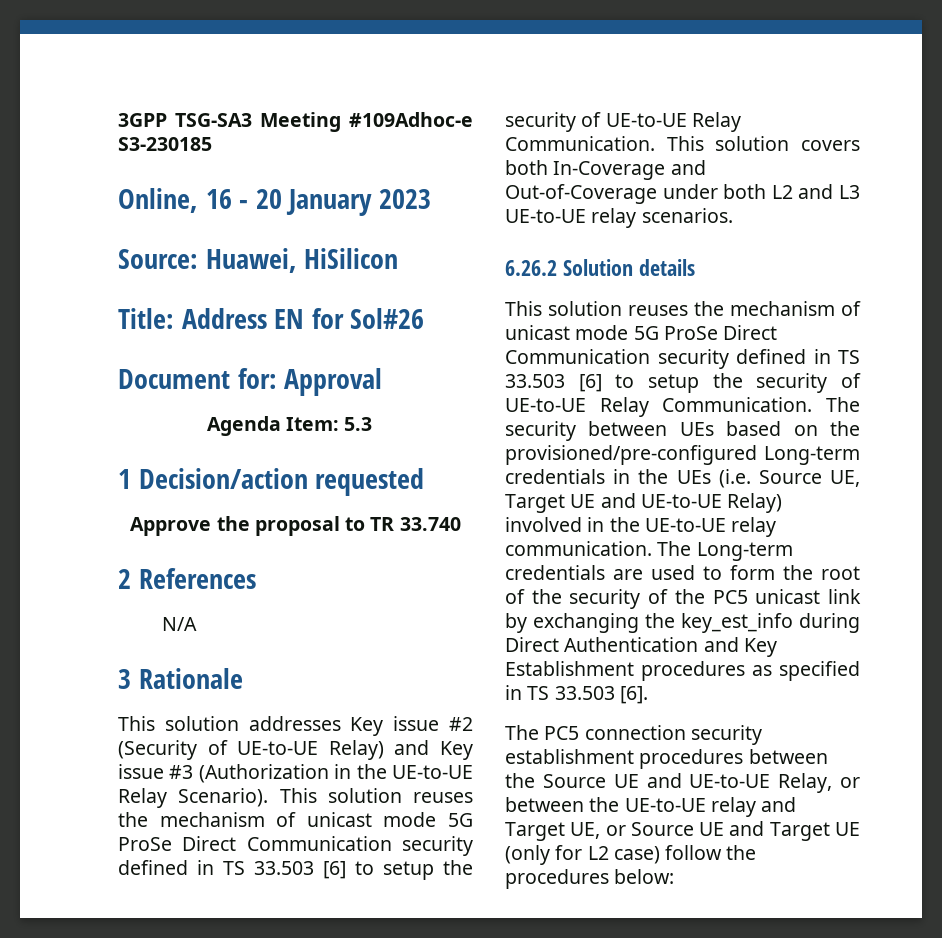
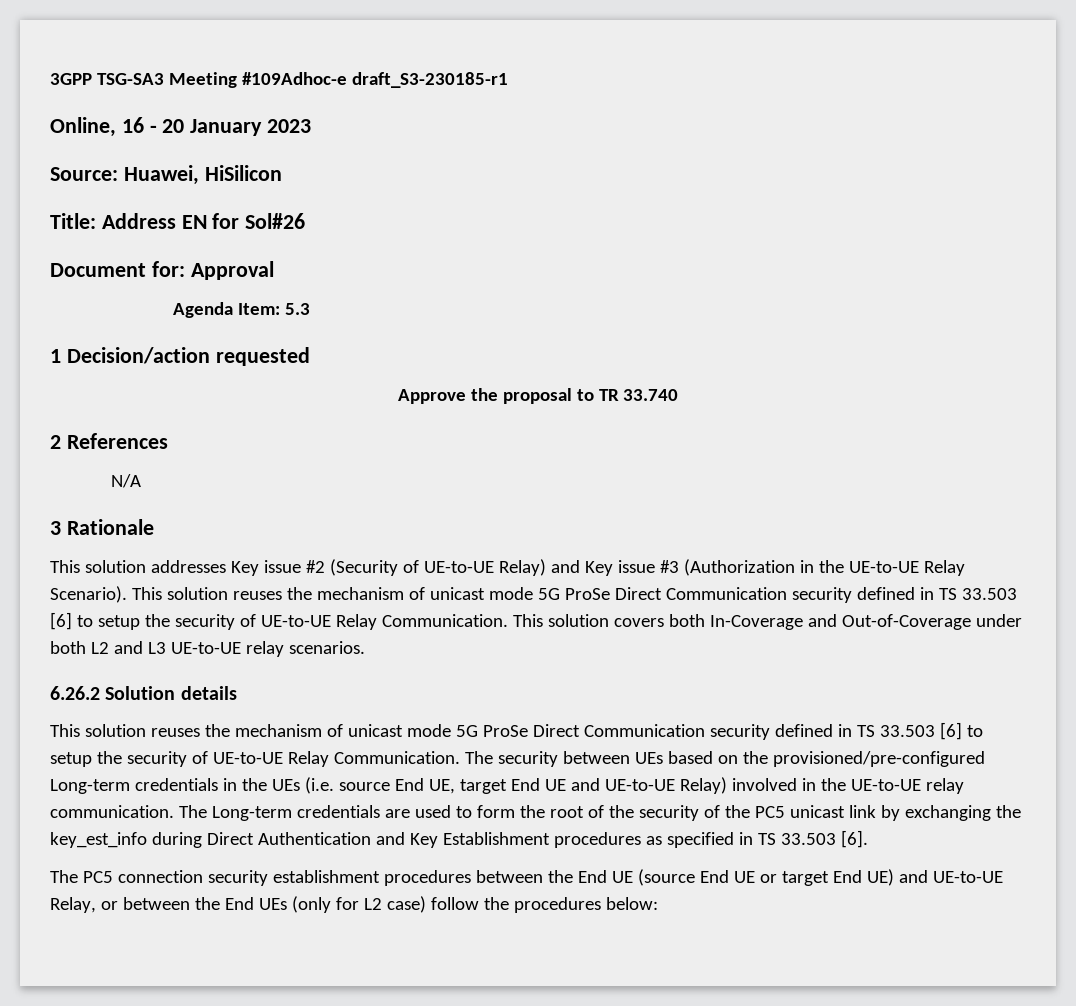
- 3GPP TSG-SA3 Meeting #109Adhoc-e S3-230185
+ 3GPP TSG-SA3 Meeting #109Adhoc-e draft_S3-230185-r1
- The security between UEs based on the provisioned/pre-configured Long-term credentials in the UEs (i.e. Source UE, Target UE and UE-to-UE Relay) involved in the UE-to-UE relay communication.
+ The security between UEs based on the provisioned/pre-configured Long-term credentials in the UEs (i.e. source End UE, target End UE and UE-to-UE Relay) involved in the UE-to-UE relay communication.
- The PC5 connection security establishment procedures between the Source UE and UE-to-UE Relay, or between the UE-to-UE relay and Target UE, or Source UE and Target UE (only for L2 case) follow the procedures below:
+ The PC5 connection security establishment procedures between the End UE (source End UE or target End UE) and UE-to-UE Relay, or between the End UEs (only for L2 case) follow the procedures below:

